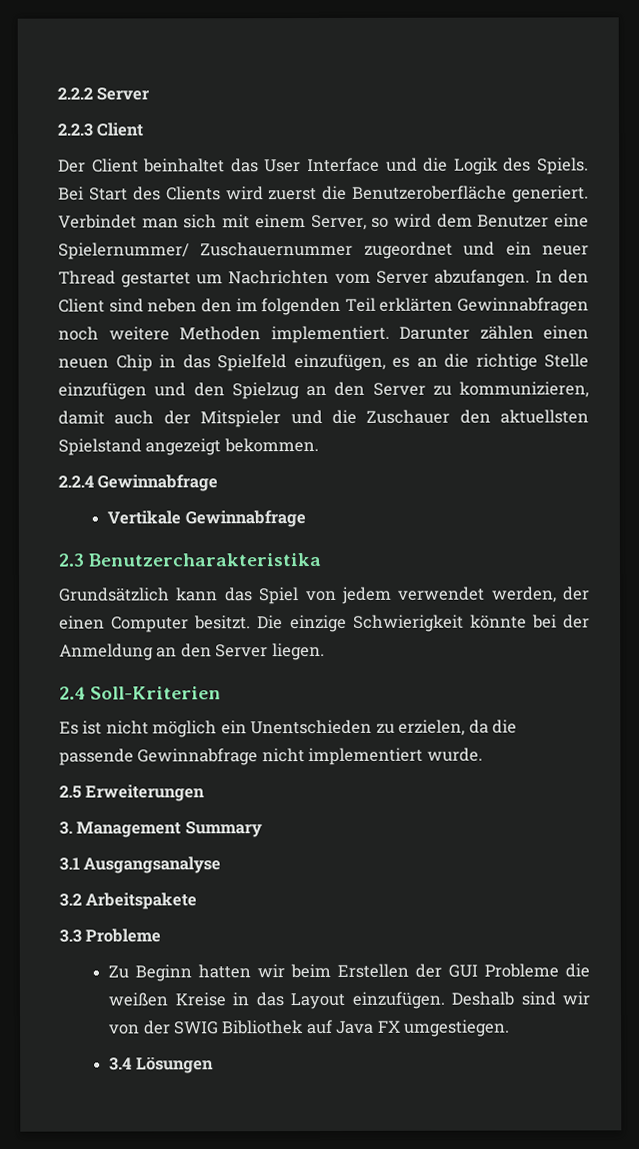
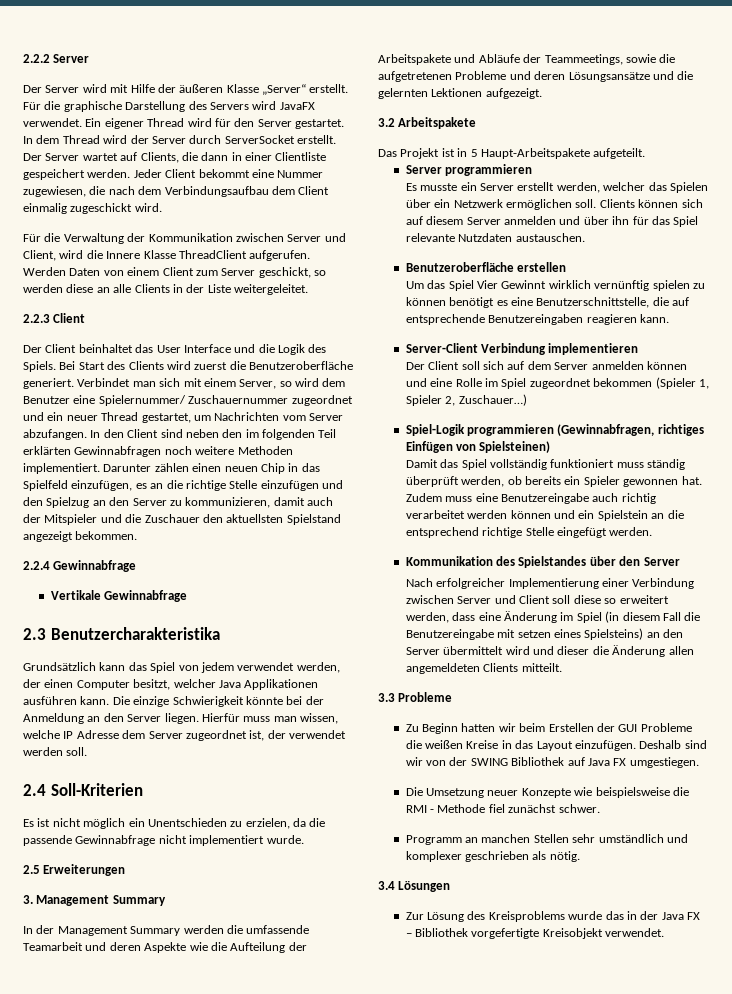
+ Der Server wird mit Hilfe der äußeren Klasse „Server“ erstellt. Für die graphische Darstellung des Servers wird JavaFX verwendet. Ein eigener Thread wird für den Server gestartet. In dem Thread wird der Server durch ServerSocket erstellt. Der Server wartet auf Clients, die dann in einer Clientliste gespeichert werden. Jeder Client bekommt eine Nummer zugewiesen, die nach dem Verbindungsaufbau dem Client einmalig zugeschickt wird.
+ Für die Verwaltung der Kommunikation zwischen Server und Client, wird die Innere Klasse ThreadClient aufgerufen. Werden Daten von einem Client zum Server geschickt, so werden diese an alle Clients in der Liste weitergeleitet.
- Verbindet man sich mit einem Server, so wird dem Benutzer eine Spielernummer/ Zuschauernummer zugeordnet und ein neuer Thread gestartet um Nachrichten vom Server abzufangen.
+ Verbindet man sich mit einem Server, so wird dem Benutzer eine Spielernummer/ Zuschauernummer zugeordnet und ein neuer Thread gestartet, um Nachrichten vom Server abzufangen.
- Grundsätzlich kann das Spiel von jedem verwendet werden, der einen Computer besitzt.
+ Grundsätzlich kann das Spiel von jedem verwendet werden, der einen Computer besitzt, welcher Java Applikationen ausführen kann.
+ Hierfür muss man wissen, welche IP Adresse dem Server zugeordnet ist, der verwendet werden soll.
- 3.1 Ausgangsanalyse
+ In der Management Summary werden die umfassende Teamarbeit und deren Aspekte wie die Aufteilung der Arbeitspakete und Abläufe der Teammeetings, sowie die aufgetretenen Probleme und deren Lösungsansätze und die gelernten Lektionen aufgezeigt.
  3.2 Arbeitspakete
+ Das Projekt ist in 5 Haupt-Arbeitspakete aufgeteilt.
+ Server programmieren
+ Es musste ein Server erstellt werden, welcher das Spielen über ein Netzwerk ermöglichen soll. Clients können sich auf diesem Server anmelden und über ihn für das Spiel relevante Nutzdaten austauschen.
+ Benutzeroberfläche erstellen
+ Um das Spiel Vier Gewinnt wirklich vernünftig spielen zu können benötigt es eine Benutzerschnittstelle, die auf entsprechende Benutzereingaben reagieren kann.
+ Server-Client Verbindung implementieren
+ Der Client soll sich auf dem Server anmelden können und eine Rolle im Spiel zugeordnet bekommen (Spieler 1, Spieler 2, Zuschauer…)
+ Spiel-Logik programmieren (Gewinnabfragen, richtiges Einfügen von Spielsteinen)
+ Damit das Spiel vollständig funktioniert muss ständig überprüft werden, ob bereits ein Spieler gewonnen hat. Zudem muss eine Benutzereingabe auch richtig verarbeitet werden können und ein Spielstein an die entsprechend richtige Stelle eingefügt werden.
+ Kommunikation des Spielstandes über den Server
+ Nach erfolgreicher Implementierung einer Verbindung zwischen Server und Client soll diese so erweitert werden, dass eine Änderung im Spiel (in diesem Fall die Benutzereingabe mit setzen eines Spielsteins) an den Server übermittelt wird und dieser die Änderung allen angemeldeten Clients mitteilt.
- Deshalb sind wir von der SWIG Bibliothek auf Java FX umgestiegen.
+ Deshalb sind wir von der SWING Bibliothek auf Java FX umgestiegen.
+ Die Umsetzung neuer Konzepte wie beispielsweise die RMI - Methode fiel zunächst schwer.
+ Programm an manchen Stellen sehr umständlich und komplexer geschrieben als nötig.
  3.4 Lösungen
+ Zur Lösung des Kreisproblems wurde das in der Java FX – Bibliothek vorgefertigte Kreisobjekt verwendet.

